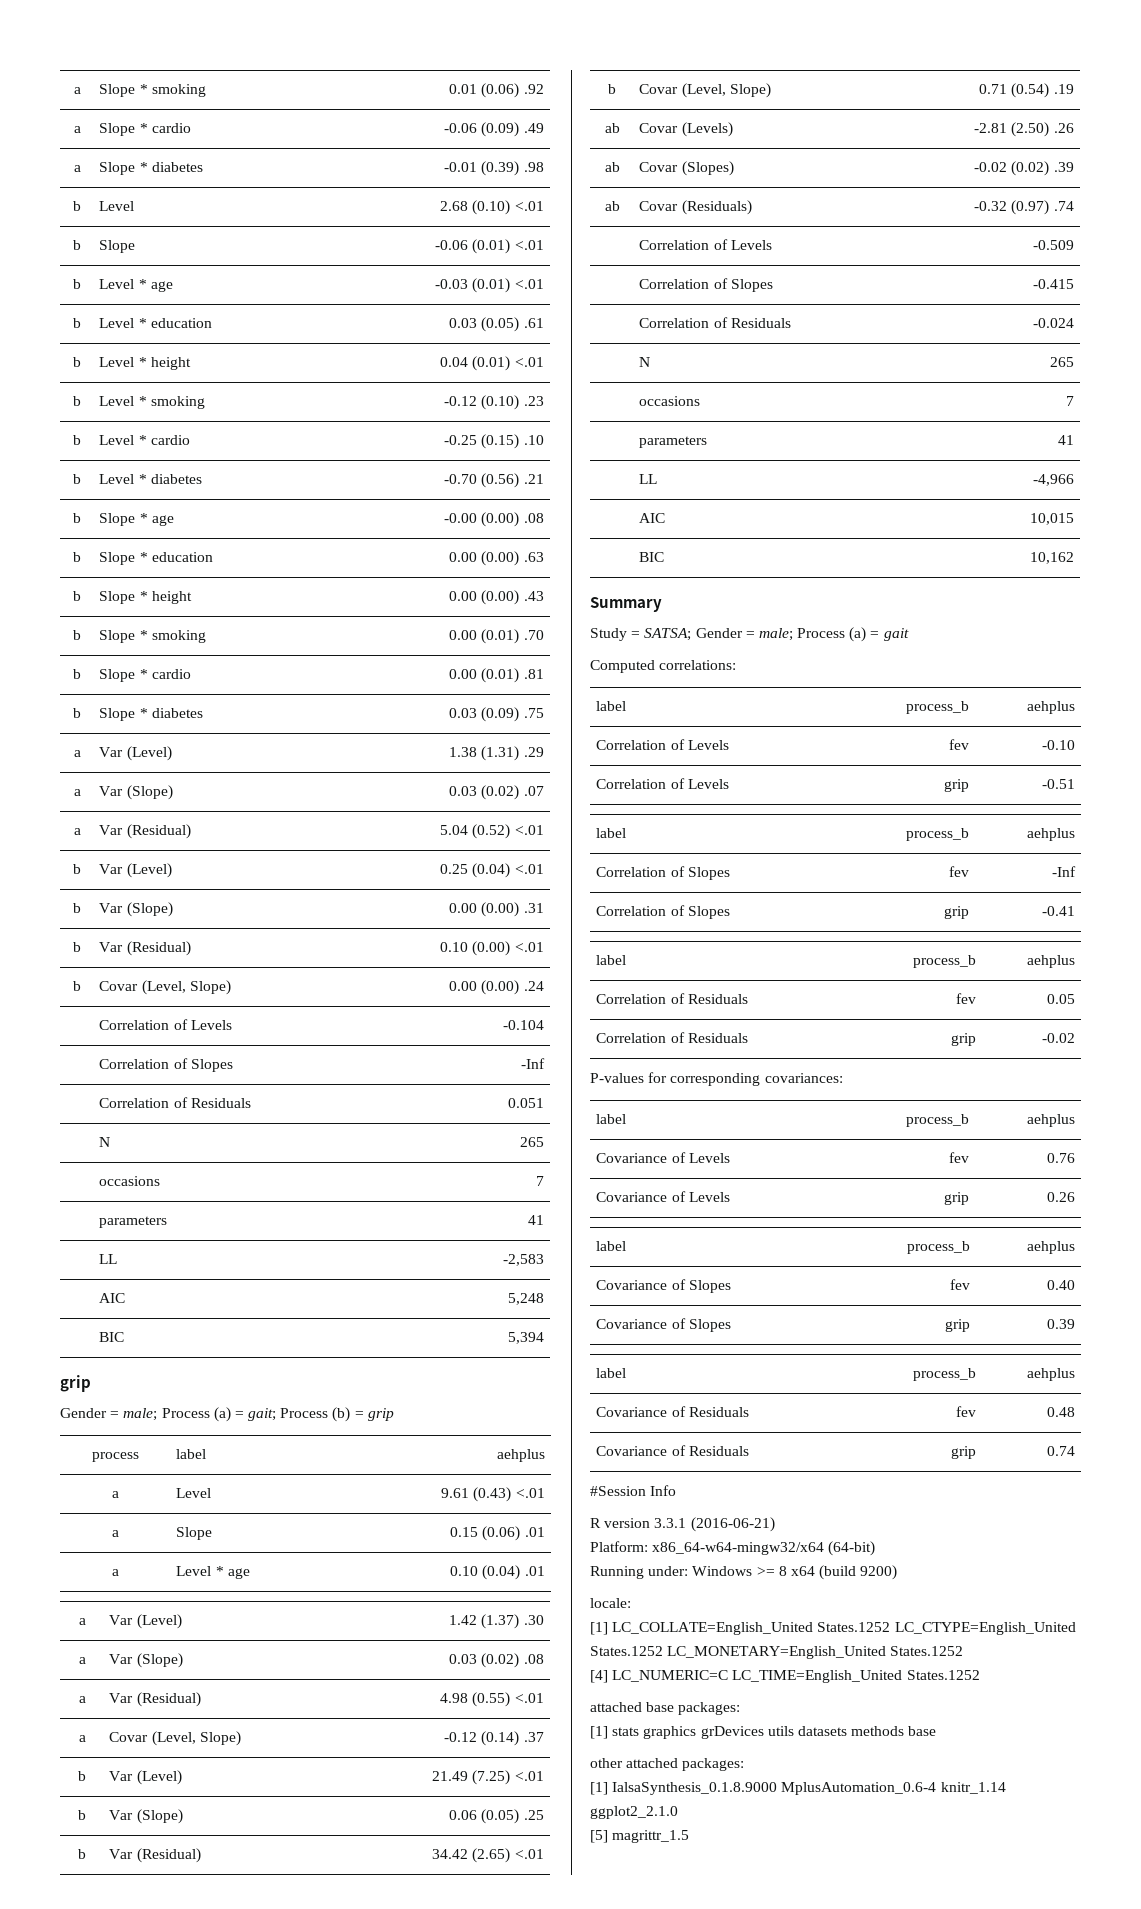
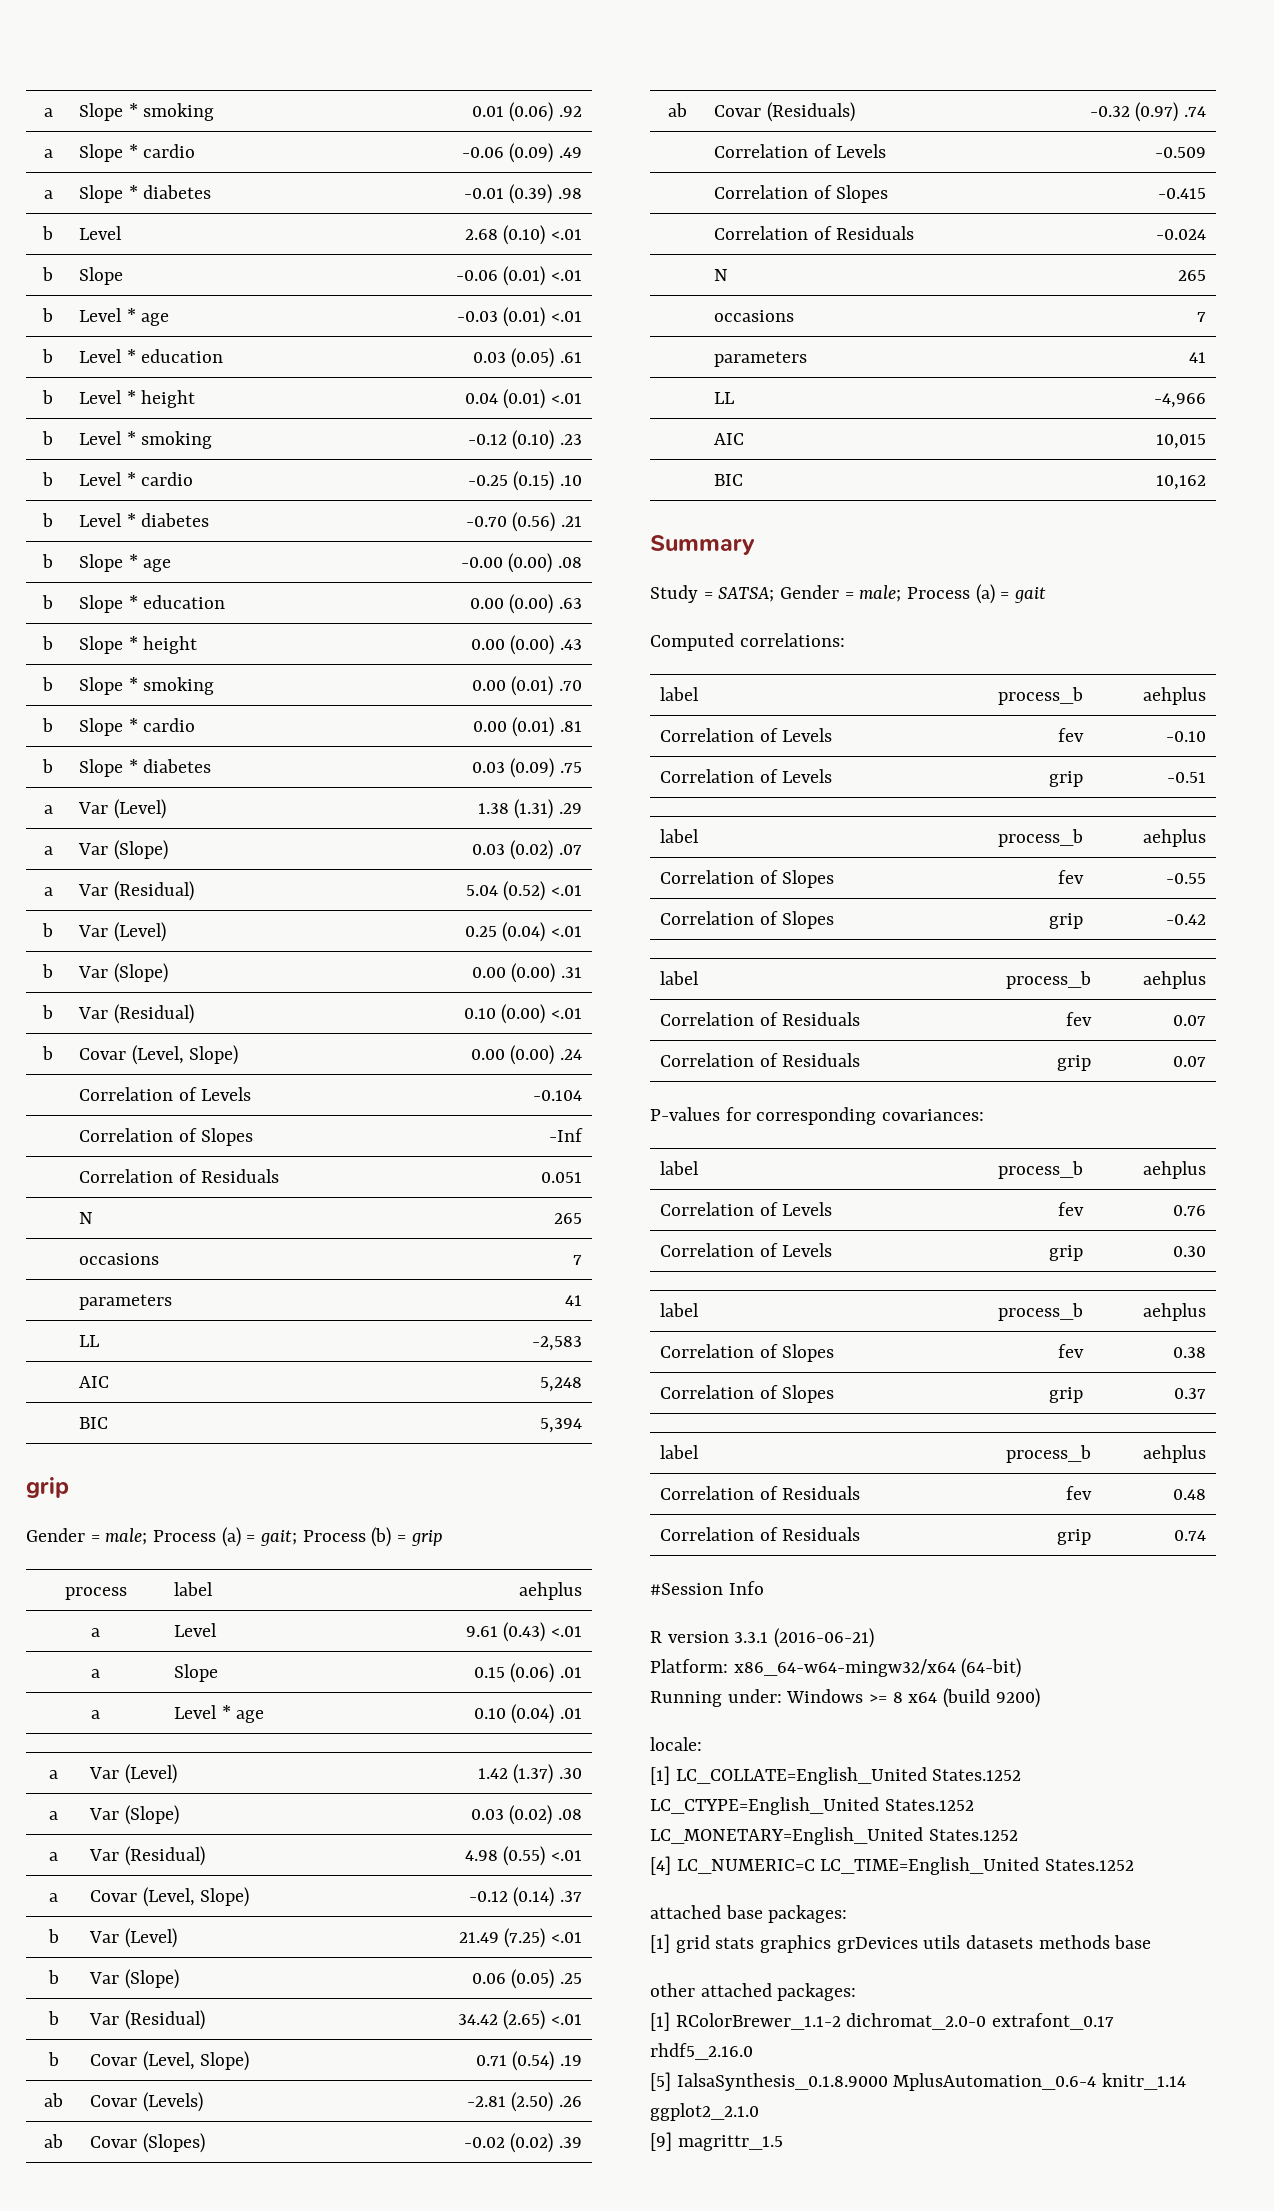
- Correlation of Slopes | fev | -Inf
- Correlation of Slopes | grip | -0.41
+ Correlation of Slopes | fev | -0.55
+ Correlation of Slopes | grip | -0.42
  label | process_b | aehplus
- Correlation of Residuals | fev | 0.05
- Correlation of Residuals | grip | -0.02
+ Correlation of Residuals | fev | 0.07
+ Correlation of Residuals | grip | 0.07
- Covariance of Levels | fev | 0.76
+ Correlation of Levels | fev | 0.76
- Covariance of Levels | grip | 0.26
+ Correlation of Levels | grip | 0.30
  label | process_b | aehplus
- Covariance of Slopes | fev | 0.40
- Covariance of Slopes | grip | 0.39
+ Correlation of Slopes | fev | 0.38
+ Correlation of Slopes | grip | 0.37
  label | process_b | aehplus
- Covariance of Residuals | fev | 0.48
+ Correlation of Residuals | fev | 0.48
- Covariance of Residuals | grip | 0.74
+ Correlation of Residuals | grip | 0.74
- [1] stats graphics grDevices utils datasets methods base
+ [1] grid stats graphics grDevices utils datasets methods base
- [1] IalsaSynthesis_0.1.8.9000 MplusAutomation_0.6-4 knitr_1.14 ggplot2_2.1.0
+ [1] RColorBrewer_1.1-2 dichromat_2.0-0 extrafont_0.17 rhdf5_2.16.0
+ [5] IalsaSynthesis_0.1.8.9000 MplusAutomation_0.6-4 knitr_1.14 ggplot2_2.1.0
- [5] magrittr_1.5
+ [9] magrittr_1.5

